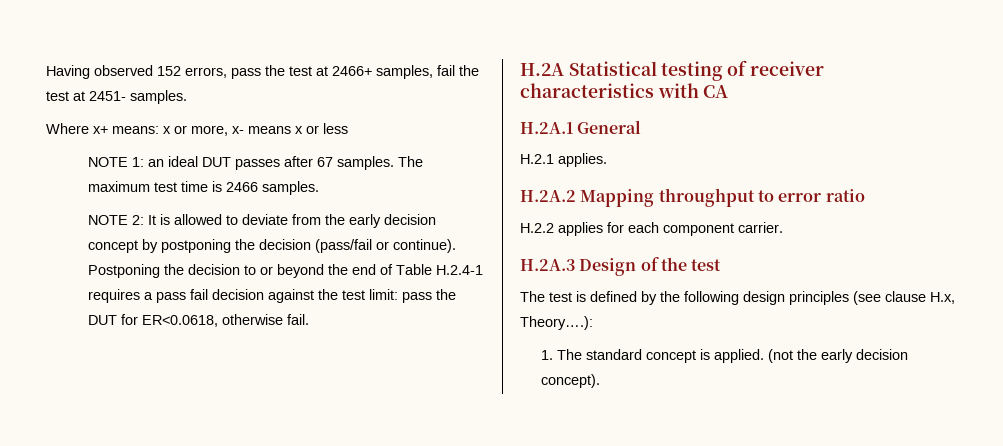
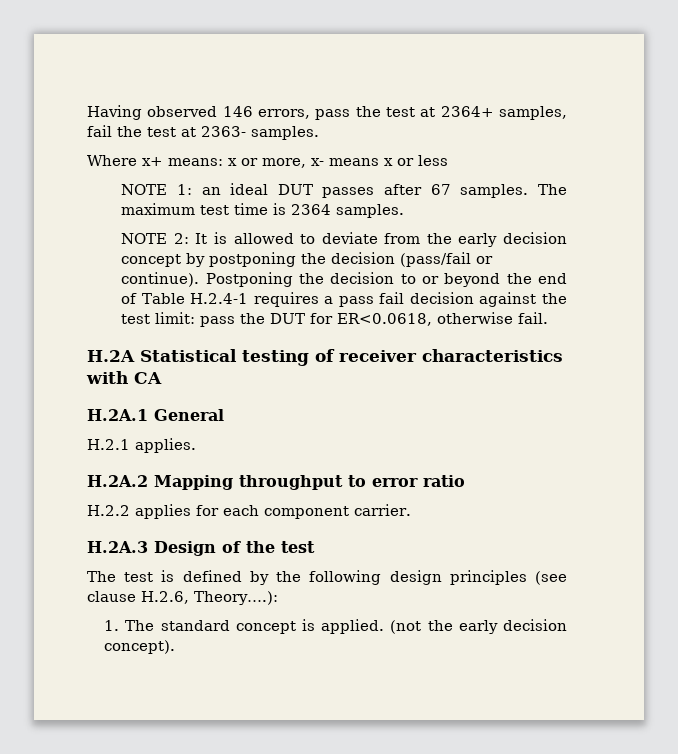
- Having observed 152 errors, pass the test at 2466+ samples, fail the test at 2451- samples.
+ Having observed 146 errors, pass the test at 2364+ samples, fail the test at 2363- samples.
- The maximum test time is 2466 samples.
+ The maximum test time is 2364 samples.
- The test is defined by the following design principles (see clause H.x, Theory….):
+ The test is defined by the following design principles (see clause H.2.6, Theory….):

